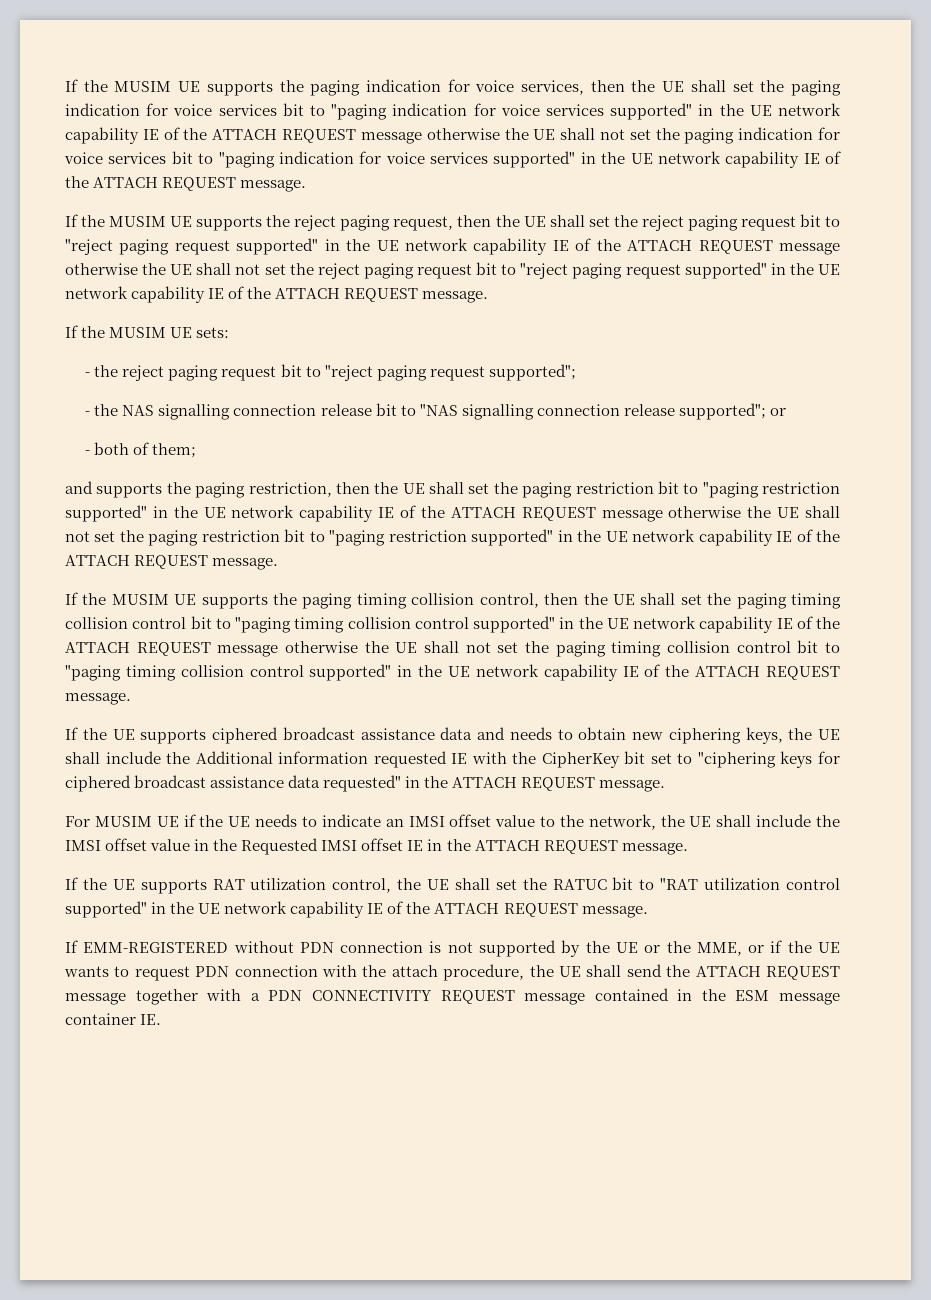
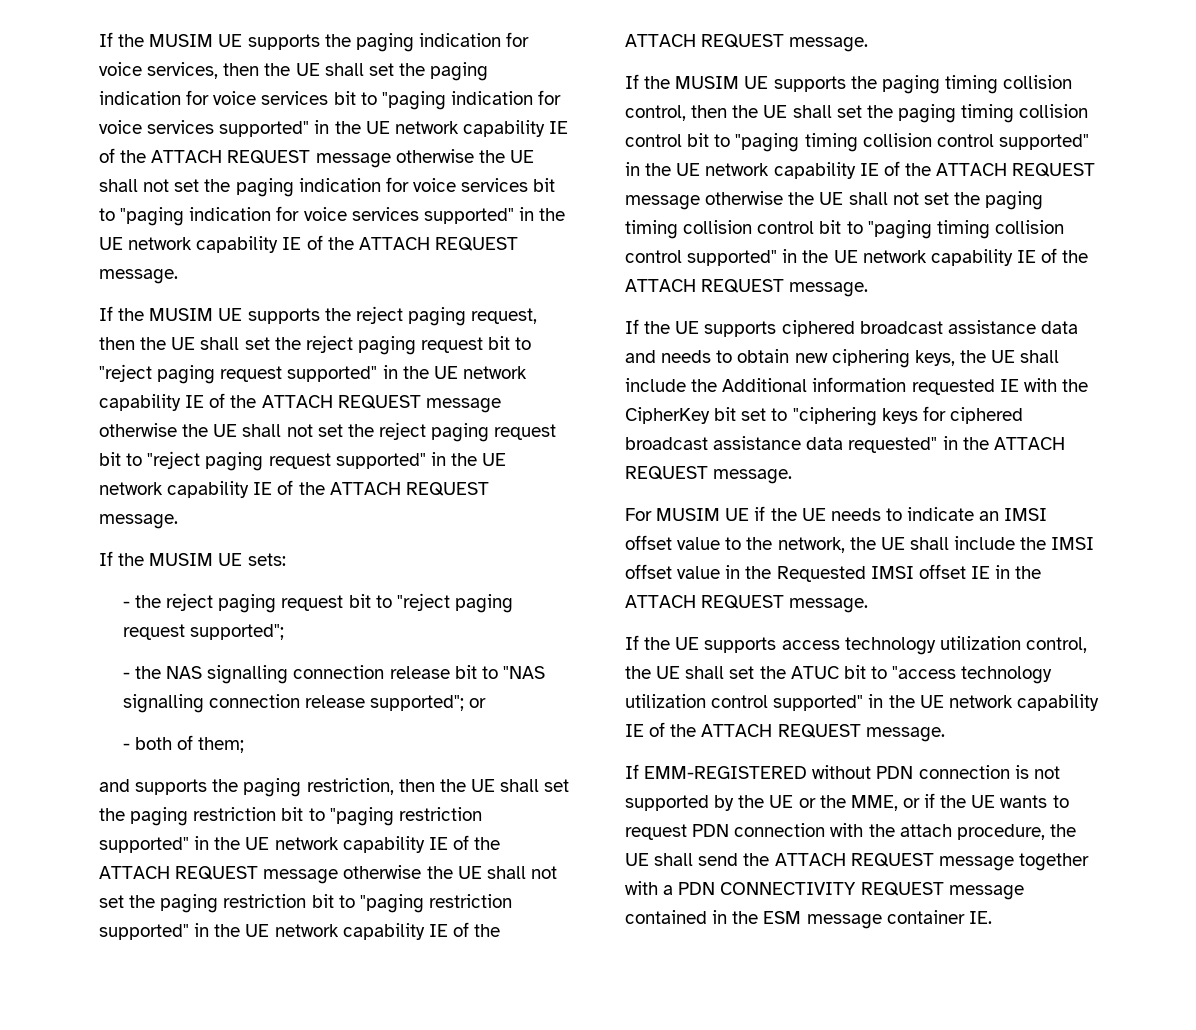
- If the UE supports RAT utilization control, the UE shall set the RATUC bit to "RAT utilization control supported" in the UE network capability IE of the ATTACH REQUEST message.
+ If the UE supports access technology utilization control, the UE shall set the ATUC bit to "access technology utilization control supported" in the UE network capability IE of the ATTACH REQUEST message.

